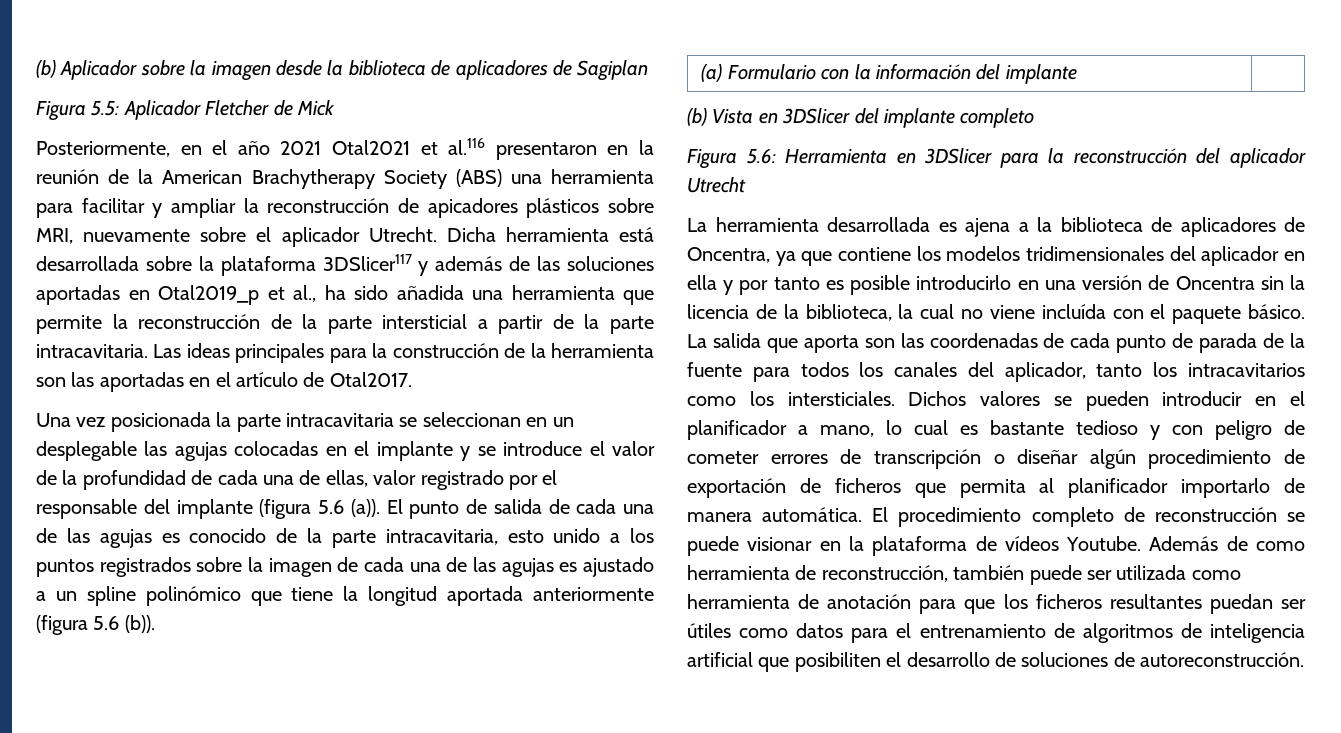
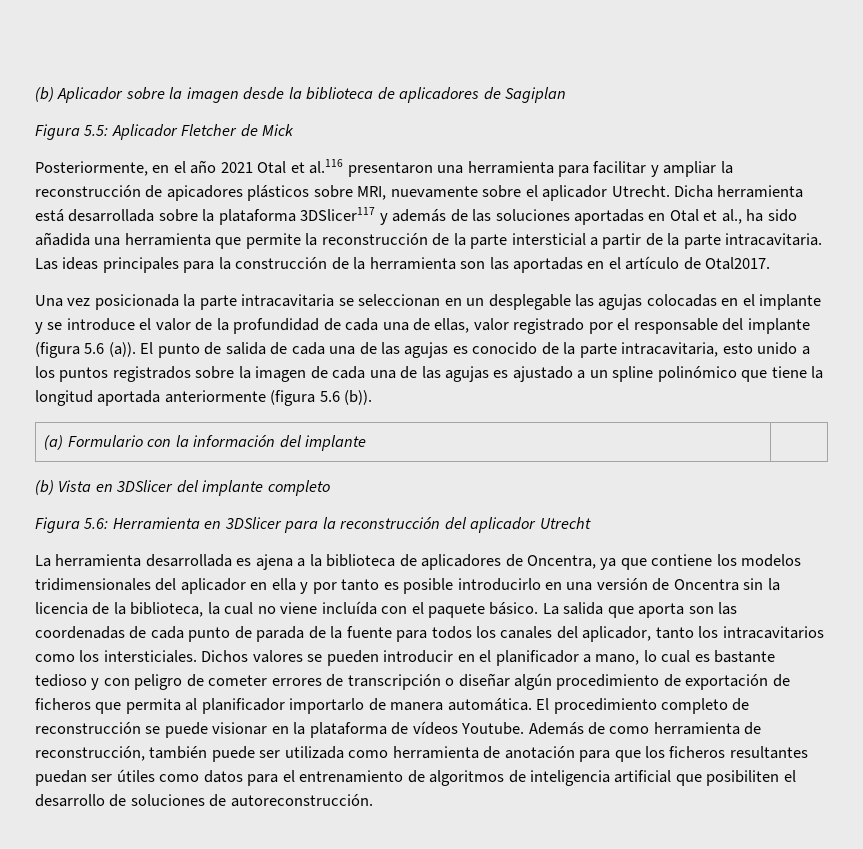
- Posteriormente, en el año 2021 Otal2021 et al.116 presentaron en la reunión de la American Brachytherapy Society (ABS) una herramienta para facilitar y ampliar la reconstrucción de apicadores plásticos sobre MRI, nuevamente sobre el aplicador Utrecht.
+ Posteriormente, en el año 2021 Otal et al.116 presentaron una herramienta para facilitar y ampliar la reconstrucción de apicadores plásticos sobre MRI, nuevamente sobre el aplicador Utrecht.
- Dicha herramienta está desarrollada sobre la plataforma 3DSlicer117 y además de las soluciones aportadas en Otal2019_p et al., ha sido añadida una herramienta que permite la reconstrucción de la parte intersticial a partir de la parte intracavitaria.
+ Dicha herramienta está desarrollada sobre la plataforma 3DSlicer117 y además de las soluciones aportadas en Otal et al., ha sido añadida una herramienta que permite la reconstrucción de la parte intersticial a partir de la parte intracavitaria.

